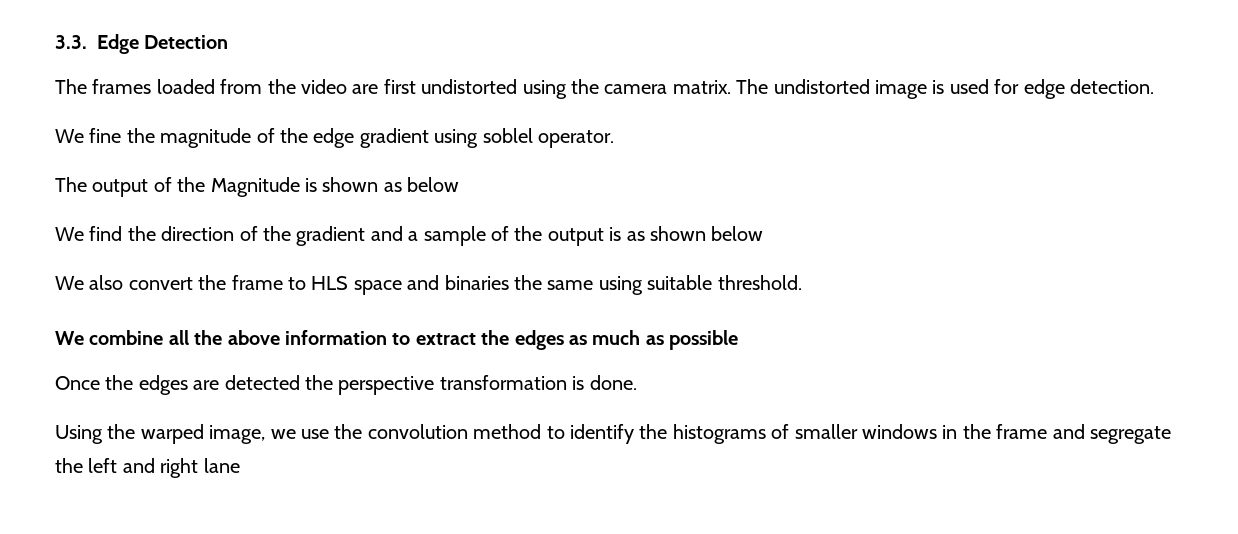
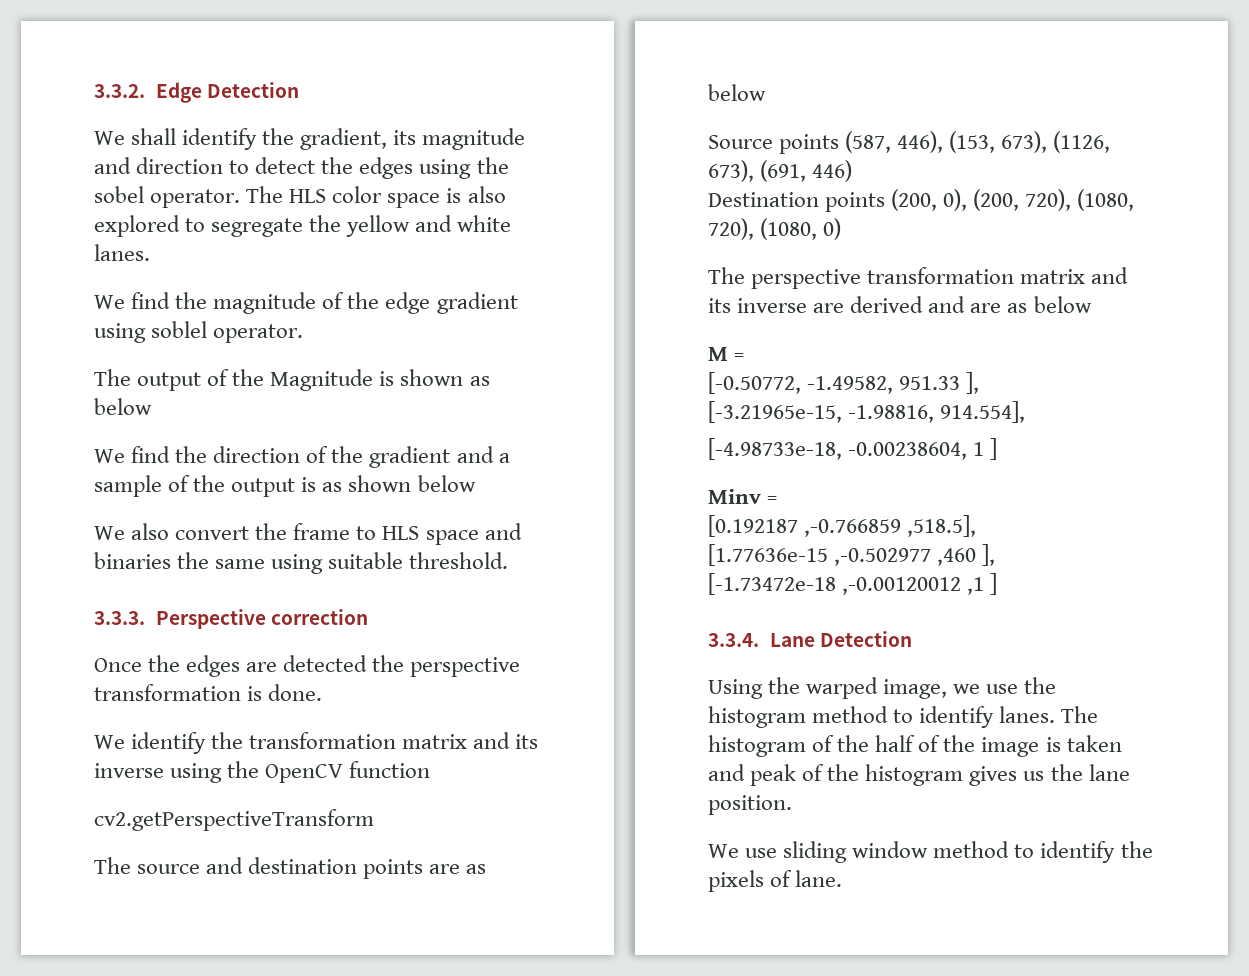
- 3.3. Edge Detection
+ 3.3.2. Edge Detection
- The frames loaded from the video are first undistorted using the camera matrix. The undistorted image is used for edge detection.
- We fine the magnitude of the edge gradient using soblel operator.
+ We shall identify the gradient, its magnitude and direction to detect the edges using the sobel operator. The HLS color space is also explored to segregate the yellow and white lanes.
+ We find the magnitude of the edge gradient using soblel operator.
- We combine all the above information to extract the edges as much as possible
+ 3.3.3. Perspective correction
+ We identify the transformation matrix and its inverse using the OpenCV function
+ cv2.getPerspectiveTransform
+ The source and destination points are as below
+ Source points (587, 446), (153, 673), (1126, 673), (691, 446)
+ Destination points (200, 0), (200, 720), (1080, 720), (1080, 0)
+ The perspective transformation matrix and its inverse are derived and are as below
+ M =
+ [-0.50772, -1.49582, 951.33 ],
+ [-3.21965e-15, -1.98816, 914.554],
+ [-4.98733e-18, -0.00238604, 1 ]
+ Minv =
+ [0.192187 ,-0.766859 ,518.5],
+ [1.77636e-15 ,-0.502977 ,460 ],
+ [-1.73472e-18 ,-0.00120012 ,1 ]
+ 3.3.4. Lane Detection
- Using the warped image, we use the convolution method to identify the histograms of smaller windows in the frame and segregate the left and right lane
+ Using the warped image, we use the histogram method to identify lanes. The histogram of the half of the image is taken and peak of the histogram gives us the lane position.
+ We use sliding window method to identify the pixels of lane.

